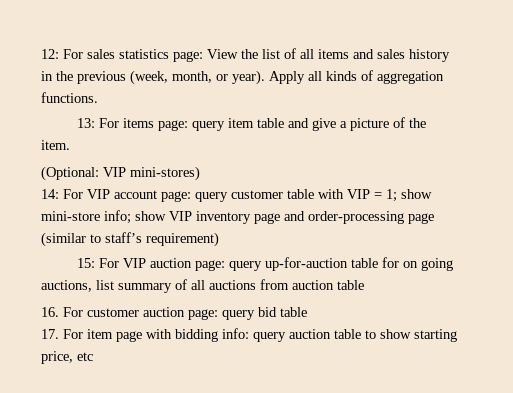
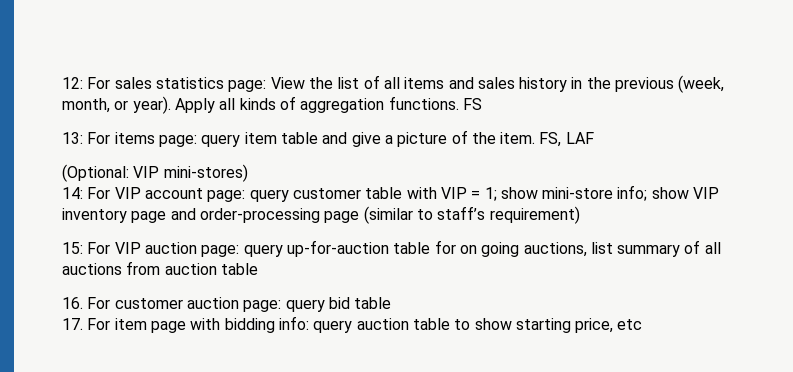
+ FS
+ FS, LAF

